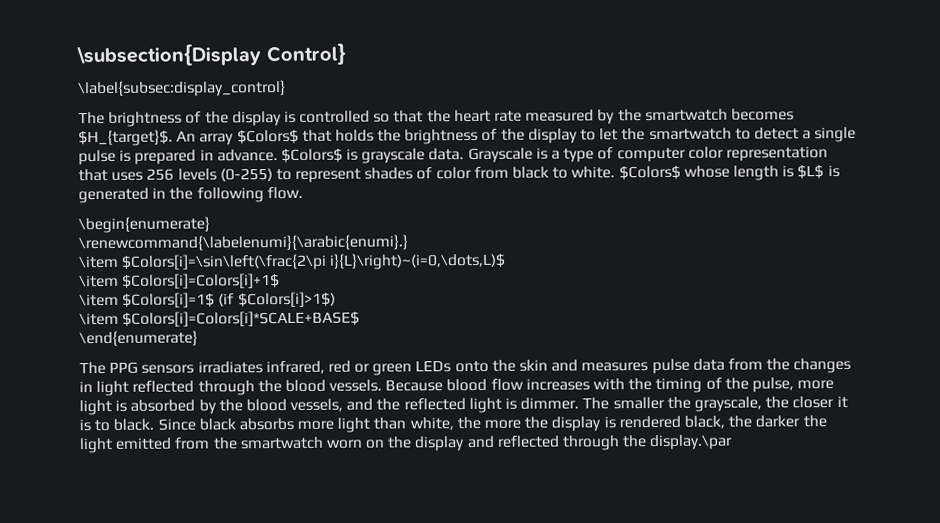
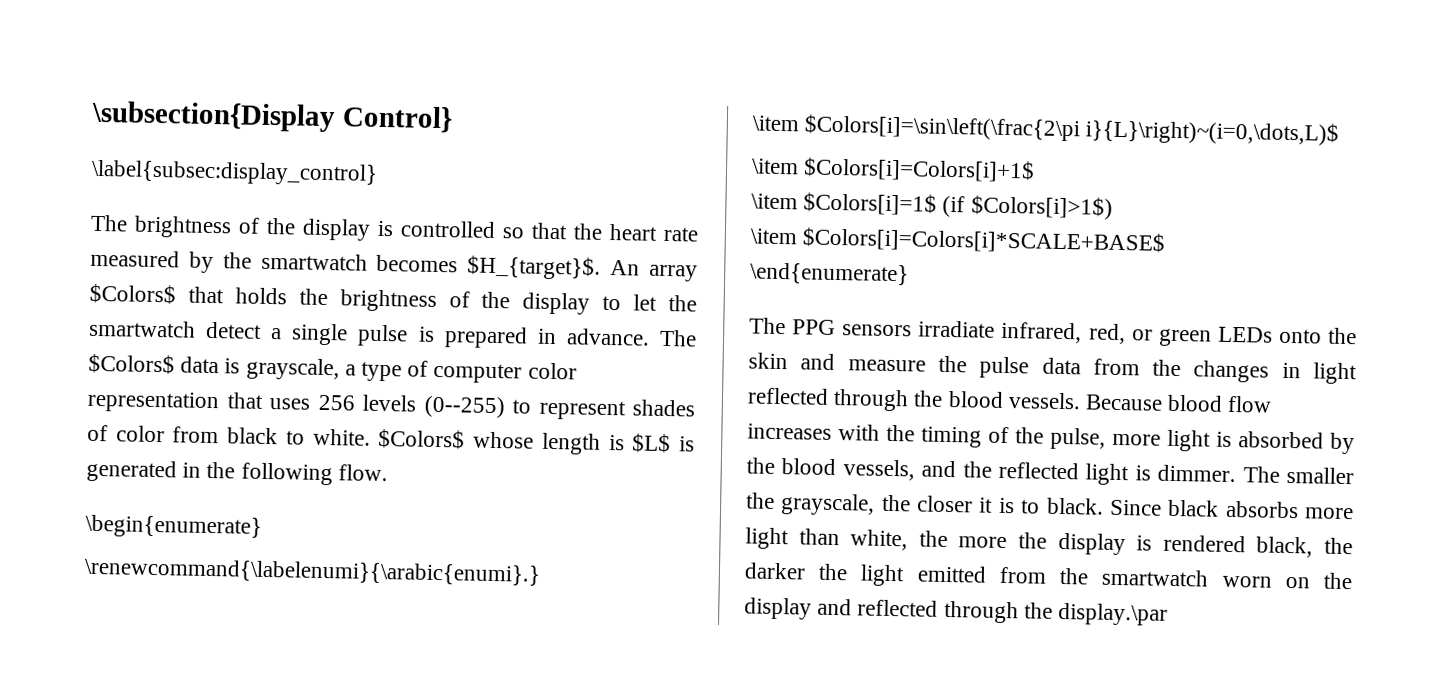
- An array $Colors$ that holds the brightness of the display to let the smartwatch to detect a single pulse is prepared in advance.
+ An array $Colors$ that holds the brightness of the display to let the smartwatch detect a single pulse is prepared in advance.
- $Colors$ is grayscale data. Grayscale is a type of computer color representation that uses 256 levels (0-255) to represent shades of color from black to white.
+ The $Colors$ data is grayscale, a type of computer color representation that uses 256 levels (0--255) to represent shades of color from black to white.
- The PPG sensors irradiates infrared, red or green LEDs onto the skin and measures pulse data from the changes in light reflected through the blood vessels.
+ The PPG sensors irradiate infrared, red, or green LEDs onto the skin and measure the pulse data from the changes in light reflected through the blood vessels.

